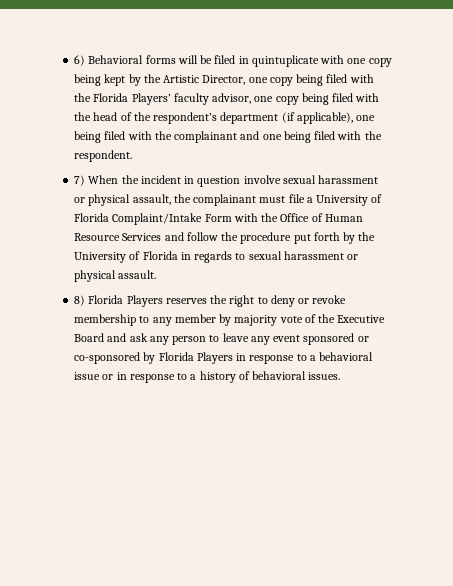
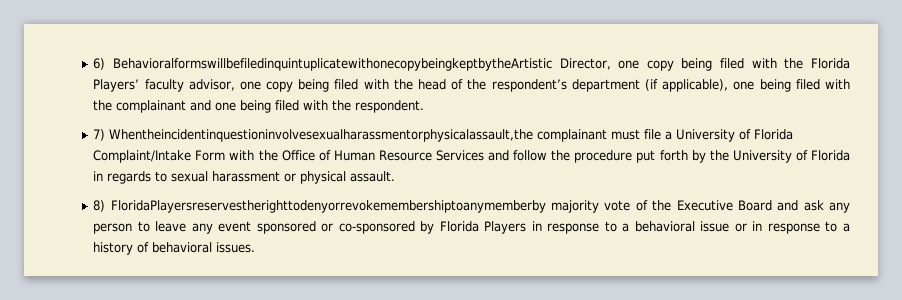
- 6) Behavioral forms will be filed in quintuplicate with one copy being kept by the Artistic Director, one copy being filed with the Florida Players’ faculty advisor, one copy being filed with the head of the respondent’s department (if applicable), one being filed with the complainant and one being filed with the respondent.
+ 6) BehavioralformswillbefiledinquintuplicatewithonecopybeingkeptbytheArtistic Director, one copy being filed with the Florida Players’ faculty advisor, one copy being filed with the head of the respondent’s department (if applicable), one being filed with the complainant and one being filed with the respondent.
- 7) When the incident in question involve sexual harassment or physical assault, the complainant must file a University of Florida Complaint/Intake Form with the Office of Human Resource Services and follow the procedure put forth by the University of Florida in regards to sexual harassment or physical assault.
+ 7) Whentheincidentinquestioninvolvesexualharassmentorphysicalassault,the complainant must file a University of Florida Complaint/Intake Form with the Office of Human Resource Services and follow the procedure put forth by the University of Florida in regards to sexual harassment or physical assault.
- 8) Florida Players reserves the right to deny or revoke membership to any member by majority vote of the Executive Board and ask any person to leave any event sponsored or co-sponsored by Florida Players in response to a behavioral issue or in response to a history of behavioral issues.
+ 8) FloridaPlayersreservestherighttodenyorrevokemembershiptoanymemberby majority vote of the Executive Board and ask any person to leave any event sponsored or co-sponsored by Florida Players in response to a behavioral issue or in response to a history of behavioral issues.

